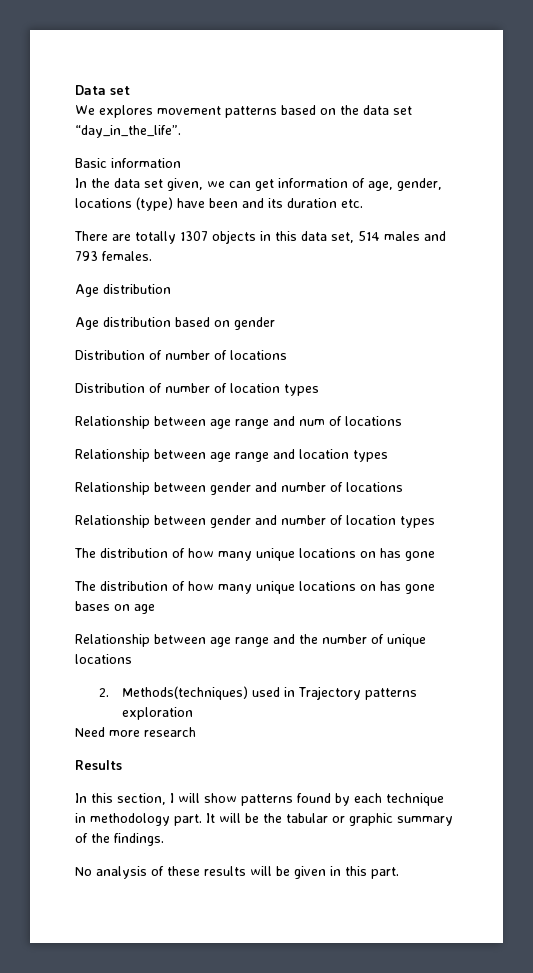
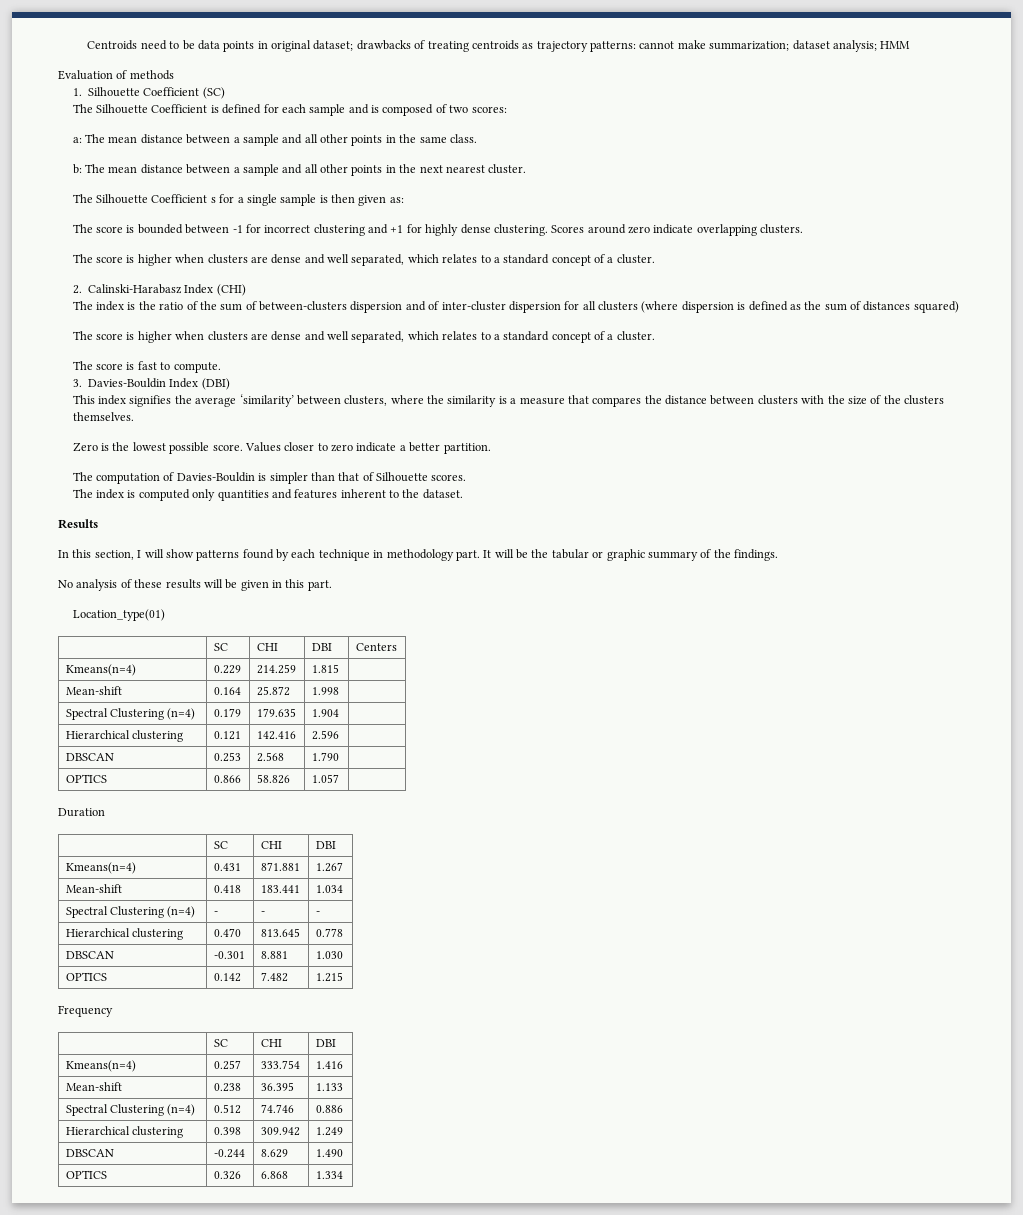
- Data set
- We explores movement patterns based on the data set “day_in_the_life”.
- Basic information
- In the data set given, we can get information of age, gender, locations (type) have been and its duration etc.
- There are totally 1307 objects in this data set, 514 males and 793 females.
- Age distribution
- Age distribution based on gender
- Distribution of number of locations
- Distribution of number of location types
- Relationship between age range and num of locations
- Relationship between age range and location types
- Relationship between gender and number of locations
- Relationship between gender and number of location types
- The distribution of how many unique locations on has gone
- The distribution of how many unique locations on has gone bases on age
- Relationship between age range and the number of unique locations
- 2. Methods(techniques) used in Trajectory patterns exploration
- Need more research
+ Centroids need to be data points in original dataset; drawbacks of treating centroids as trajectory patterns: cannot make summarization; dataset analysis; HMM
+ Evaluation of methods
+ 1. Silhouette Coefficient (SC)
+ The Silhouette Coefficient is defined for each sample and is composed of two scores:
+ a: The mean distance between a sample and all other points in the same class.
+ b: The mean distance between a sample and all other points in the next nearest cluster.
+ The Silhouette Coefficient s for a single sample is then given as:
+ The score is bounded between -1 for incorrect clustering and +1 for highly dense clustering. Scores around zero indicate overlapping clusters.
+ The score is higher when clusters are dense and well separated, which relates to a standard concept of a cluster.
+ 2. Calinski-Harabasz Index (CHI)
+ The index is the ratio of the sum of between-clusters dispersion and of inter-cluster dispersion for all clusters (where dispersion is defined as the sum of distances squared)
+ The score is higher when clusters are dense and well separated, which relates to a standard concept of a cluster.
+ The score is fast to compute.
+ 3. Davies-Bouldin Index (DBI)
+ This index signifies the average ‘similarity’ between clusters, where the similarity is a measure that compares the distance between clusters with the size of the clusters themselves.
+ Zero is the lowest possible score. Values closer to zero indicate a better partition.
+ The computation of Davies-Bouldin is simpler than that of Silhouette scores.
+ The index is computed only quantities and features inherent to the dataset.
+ Location_type(01)
+ | SC | CHI | DBI | Centers
+ Kmeans(n=4) | 0.229 | 214.259 | 1.815 |
+ Mean-shift | 0.164 | 25.872 | 1.998 |
+ Spectral Clustering (n=4) | 0.179 | 179.635 | 1.904 |
+ Hierarchical clustering | 0.121 | 142.416 | 2.596 |
+ DBSCAN | 0.253 | 2.568 | 1.790 |
+ OPTICS | 0.866 | 58.826 | 1.057 |
+ Duration
+ | SC | CHI | DBI
+ Kmeans(n=4) | 0.431 | 871.881 | 1.267
+ Mean-shift | 0.418 | 183.441 | 1.034
+ Spectral Clustering (n=4) | - | - | -
+ Hierarchical clustering | 0.470 | 813.645 | 0.778
+ DBSCAN | -0.301 | 8.881 | 1.030
+ OPTICS | 0.142 | 7.482 | 1.215
+ Frequency
+ | SC | CHI | DBI
+ Kmeans(n=4) | 0.257 | 333.754 | 1.416
+ Mean-shift | 0.238 | 36.395 | 1.133
+ Spectral Clustering (n=4) | 0.512 | 74.746 | 0.886
+ Hierarchical clustering | 0.398 | 309.942 | 1.249
+ DBSCAN | -0.244 | 8.629 | 1.490
+ OPTICS | 0.326 | 6.868 | 1.334

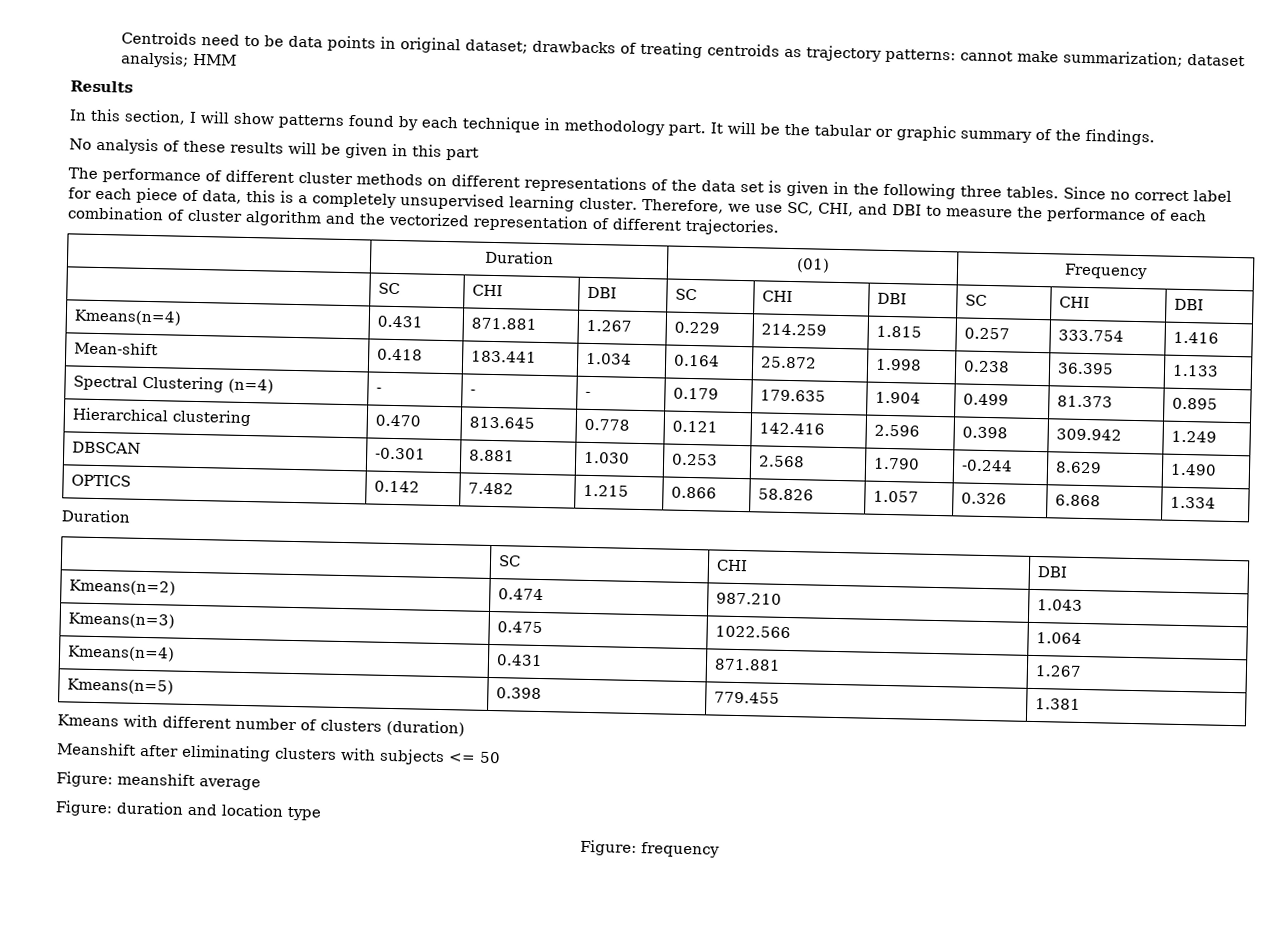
- Evaluation of methods
- 1. Silhouette Coefficient (SC)
- The Silhouette Coefficient is defined for each sample and is composed of two scores:
- a: The mean distance between a sample and all other points in the same class.
- b: The mean distance between a sample and all other points in the next nearest cluster.
- The Silhouette Coefficient s for a single sample is then given as:
- The score is bounded between -1 for incorrect clustering and +1 for highly dense clustering. Scores around zero indicate overlapping clusters.
- The score is higher when clusters are dense and well separated, which relates to a standard concept of a cluster.
- 2. Calinski-Harabasz Index (CHI)
- The index is the ratio of the sum of between-clusters dispersion and of inter-cluster dispersion for all clusters (where dispersion is defined as the sum of distances squared)
- The score is higher when clusters are dense and well separated, which relates to a standard concept of a cluster.
- The score is fast to compute.
- 3. Davies-Bouldin Index (DBI)
- This index signifies the average ‘similarity’ between clusters, where the similarity is a measure that compares the distance between clusters with the size of the clusters themselves.
- Zero is the lowest possible score. Values closer to zero indicate a better partition.
- The computation of Davies-Bouldin is simpler than that of Silhouette scores.
- The index is computed only quantities and features inherent to the dataset.
- No analysis of these results will be given in this part.
- Location_type(01)
- | SC | CHI | DBI | Centers
- Kmeans(n=4) | 0.229 | 214.259 | 1.815 |
- Mean-shift | 0.164 | 25.872 | 1.998 |
- Spectral Clustering (n=4) | 0.179 | 179.635 | 1.904 |
- Hierarchical clustering | 0.121 | 142.416 | 2.596 |
- DBSCAN | 0.253 | 2.568 | 1.790 |
- OPTICS | 0.866 | 58.826 | 1.057 |
- Duration
- | SC | CHI | DBI
+ No analysis of these results will be given in this part
+ The performance of different cluster methods on different representations of the data set is given in the following three tables. Since no correct label for each piece of data, this is a completely unsupervised learning cluster. Therefore, we use SC, CHI, and DBI to measure the performance of each combination of cluster algorithm and the vectorized representation of different trajectories.
+ | Duration | (01) | Frequency
+ | SC | CHI | DBI | SC | CHI | DBI | SC | CHI | DBI
- Kmeans(n=4) | 0.431 | 871.881 | 1.267
- Mean-shift | 0.418 | 183.441 | 1.034
- Spectral Clustering (n=4) | - | - | -
- Hierarchical clustering | 0.470 | 813.645 | 0.778
- DBSCAN | -0.301 | 8.881 | 1.030
- OPTICS | 0.142 | 7.482 | 1.215
- Frequency
- | SC | CHI | DBI
- Kmeans(n=4) | 0.257 | 333.754 | 1.416
- Mean-shift | 0.238 | 36.395 | 1.133
+ Kmeans(n=4) | 0.431 | 871.881 | 1.267 | 0.229 | 214.259 | 1.815 | 0.257 | 333.754 | 1.416
+ Mean-shift | 0.418 | 183.441 | 1.034 | 0.164 | 25.872 | 1.998 | 0.238 | 36.395 | 1.133
- Spectral Clustering (n=4) | 0.512 | 74.746 | 0.886
- Hierarchical clustering | 0.398 | 309.942 | 1.249
- DBSCAN | -0.244 | 8.629 | 1.490
- OPTICS | 0.326 | 6.868 | 1.334
+ Spectral Clustering (n=4) | - | - | - | 0.179 | 179.635 | 1.904 | 0.499 | 81.373 | 0.895
+ Hierarchical clustering | 0.470 | 813.645 | 0.778 | 0.121 | 142.416 | 2.596 | 0.398 | 309.942 | 1.249
+ DBSCAN | -0.301 | 8.881 | 1.030 | 0.253 | 2.568 | 1.790 | -0.244 | 8.629 | 1.490
+ OPTICS | 0.142 | 7.482 | 1.215 | 0.866 | 58.826 | 1.057 | 0.326 | 6.868 | 1.334
+ Duration
+ | SC | CHI | DBI
+ Kmeans(n=2) | 0.474 | 987.210 | 1.043
+ Kmeans(n=3) | 0.475 | 1022.566 | 1.064
+ Kmeans(n=4) | 0.431 | 871.881 | 1.267
+ Kmeans(n=5) | 0.398 | 779.455 | 1.381
+ Kmeans with different number of clusters (duration)
+ Meanshift after eliminating clusters with subjects <= 50
+ Figure: meanshift average
+ Figure: duration and location type
+ Figure: frequency

